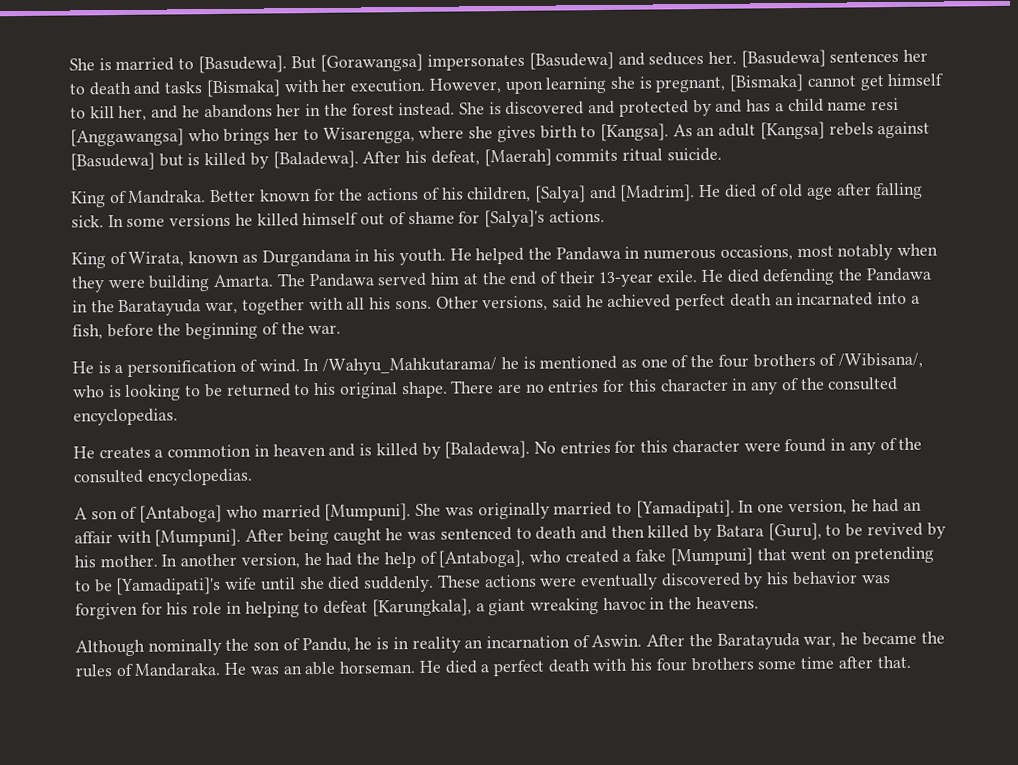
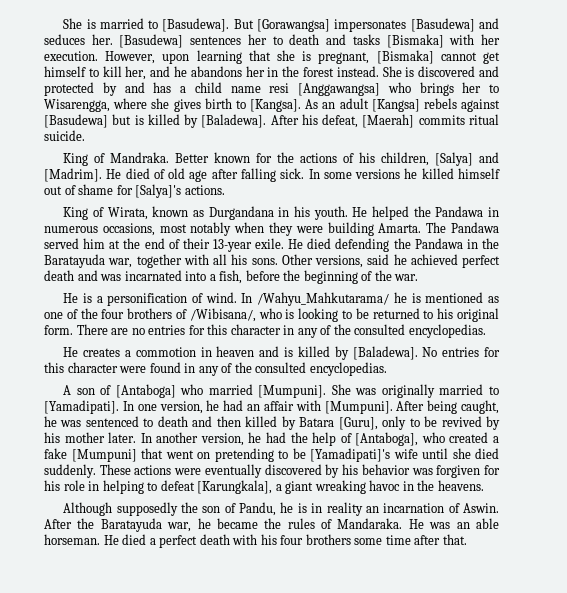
- However, upon learning she is pregnant, [Bismaka] cannot get himself to kill her, and he abandons her in the forest instead.
+ However, upon learning that she is pregnant, [Bismaka] cannot get himself to kill her, and he abandons her in the forest instead.
- Other versions, said he achieved perfect death an incarnated into a fish, before the beginning of the war.
+ Other versions, said he achieved perfect death and was incarnated into a fish, before the beginning of the war.
- In /Wahyu_Mahkutarama/ he is mentioned as one of the four brothers of /Wibisana/, who is looking to be returned to his original shape.
+ In /Wahyu_Mahkutarama/ he is mentioned as one of the four brothers of /Wibisana/, who is looking to be returned to his original form.
- After being caught he was sentenced to death and then killed by Batara [Guru], to be revived by his mother.
+ After being caught, he was sentenced to death and then killed by Batara [Guru], only to be revived by his mother later.
- Although nominally the son of Pandu, he is in reality an incarnation of Aswin.
+ Although supposedly the son of Pandu, he is in reality an incarnation of Aswin.

